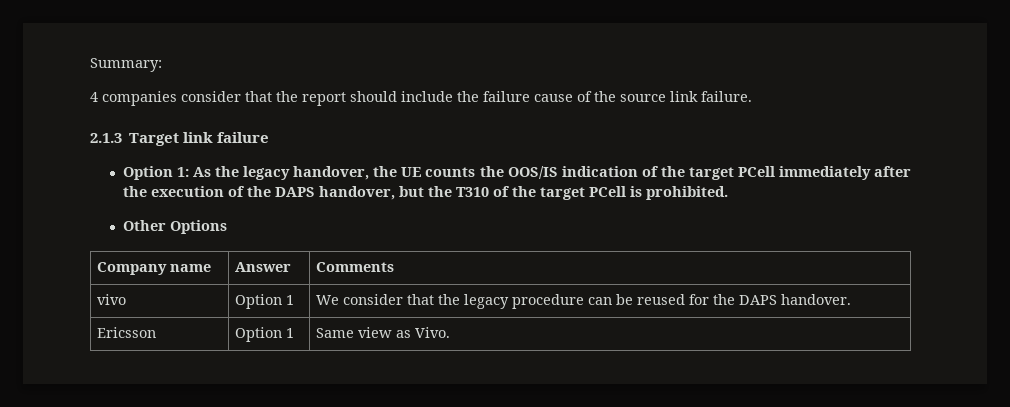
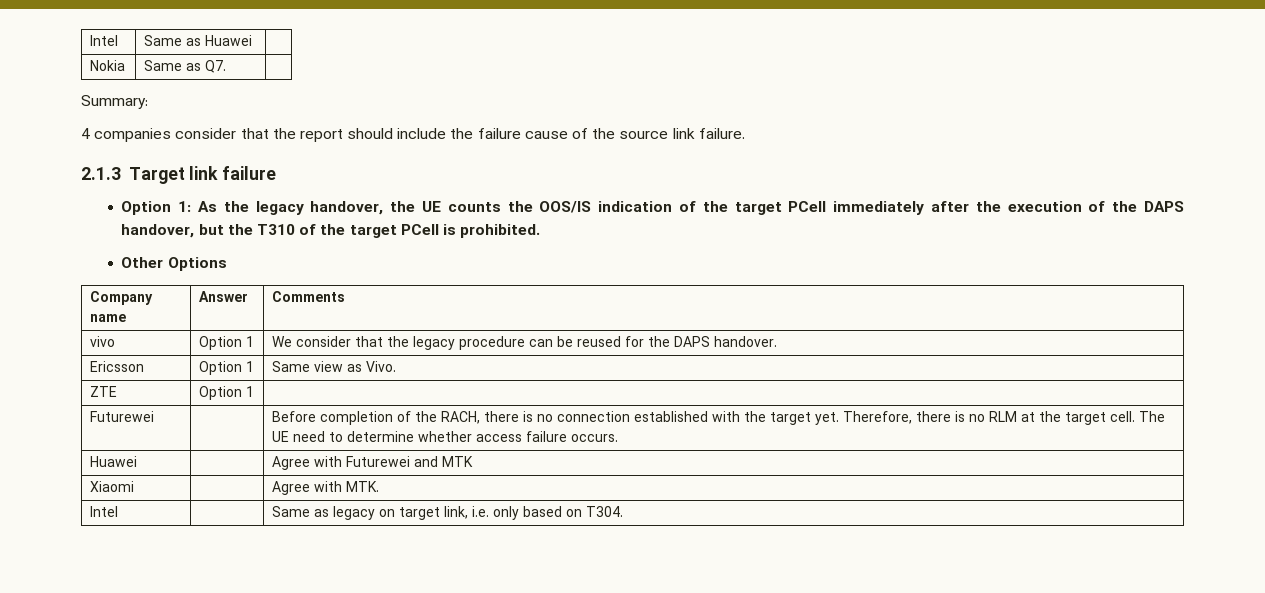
+ Intel | Same as Huawei |
+ Nokia | Same as Q7. |
+ ZTE | Option 1 |
+ Futurewei | | Before completion of the RACH, there is no connection established with the target yet. Therefore, there is no RLM at the target cell. The UE need to determine whether access failure occurs.
+ Huawei | | Agree with Futurewei and MTK
+ Xiaomi | | Agree with MTK.
+ Intel | | Same as legacy on target link, i.e. only based on T304.

